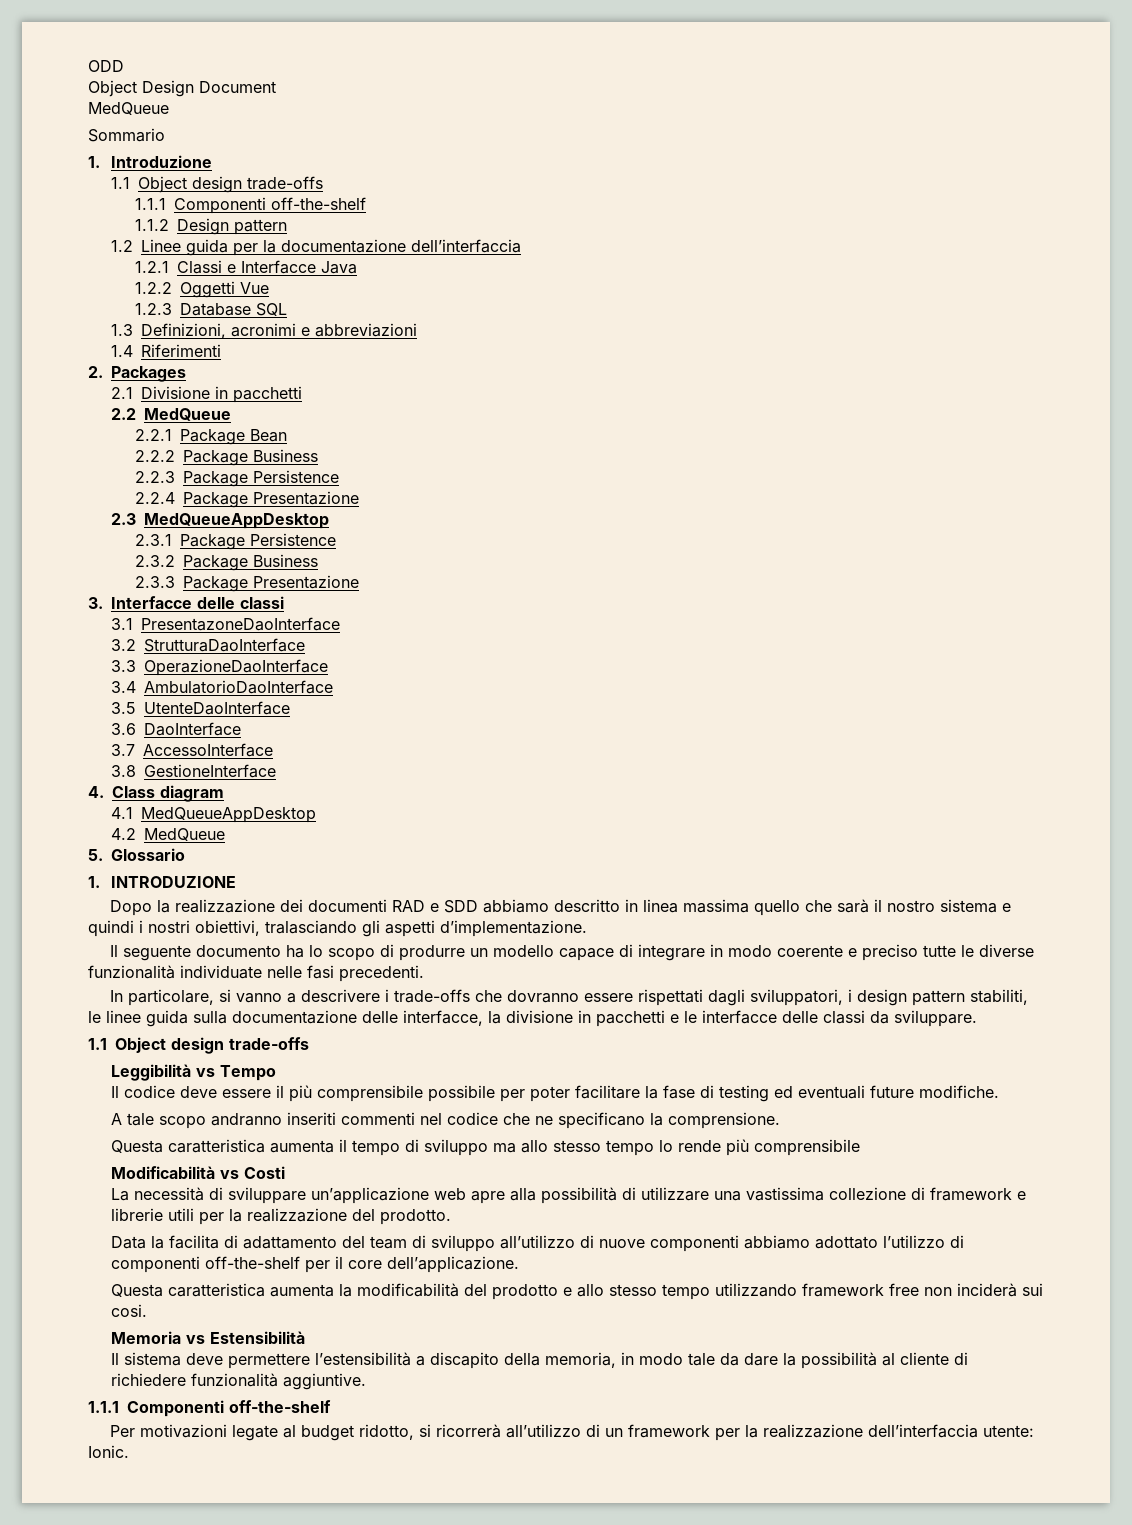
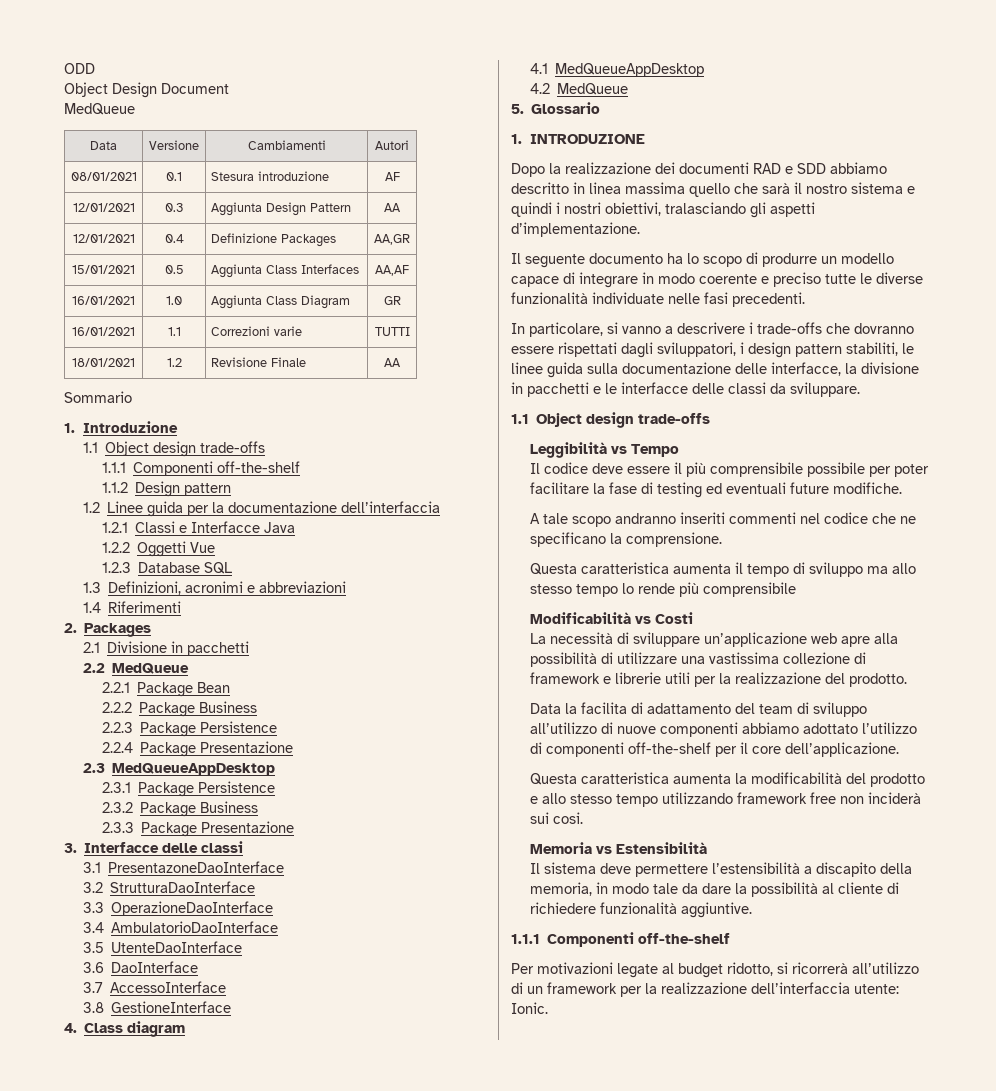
+ Data | Versione | Cambiamenti | Autori
+ 08/01/2021 | 0.1 | Stesura introduzione | AF
+ 12/01/2021 | 0.3 | Aggiunta Design Pattern | AA
+ 12/01/2021 | 0.4 | Definizione Packages | AA,GR
+ 15/01/2021 | 0.5 | Aggiunta Class Interfaces | AA,AF
+ 16/01/2021 | 1.0 | Aggiunta Class Diagram | GR
+ 16/01/2021 | 1.1 | Correzioni varie | TUTTI
+ 18/01/2021 | 1.2 | Revisione Finale | AA

